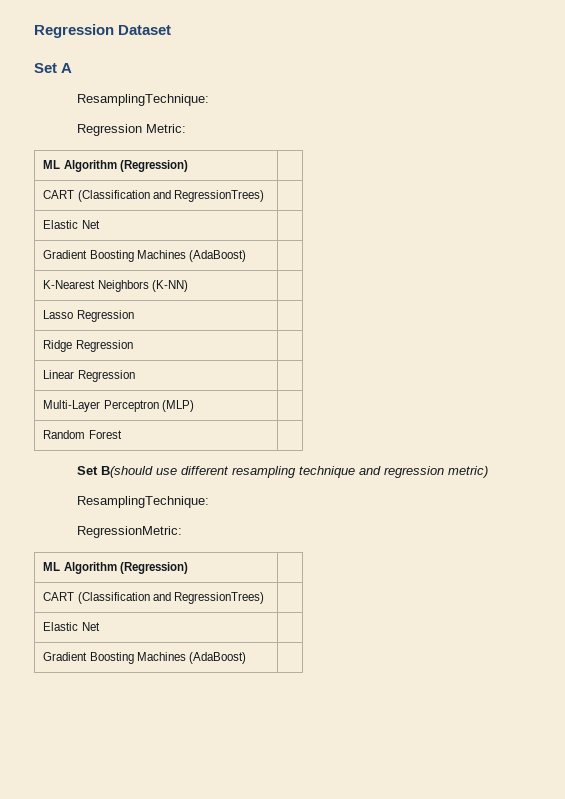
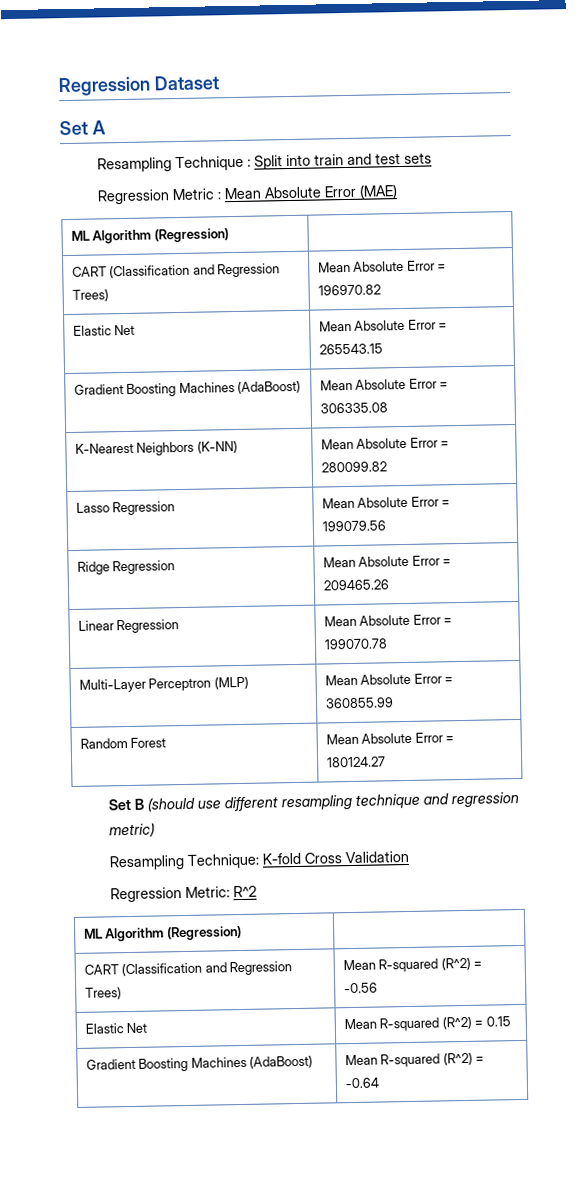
  Set A
- ResamplingTechnique:
- Regression Metric:
+ Resampling Technique : Split into train and test sets
+ Regression Metric : Mean Absolute Error (MAE)
  ML Algorithm (Regression) |
- CART (Classification and RegressionTrees) |
- Elastic Net |
- Gradient Boosting Machines (AdaBoost) |
- K-Nearest Neighbors (K-NN) |
- Lasso Regression |
- Ridge Regression |
- Linear Regression |
- Multi-Layer Perceptron (MLP) |
- Random Forest |
- Set B(should use different resampling technique and regression metric)
- ResamplingTechnique:
- RegressionMetric:
+ CART (Classification and Regression Trees) | Mean Absolute Error = 196970.82
+ Elastic Net | Mean Absolute Error = 265543.15
+ Gradient Boosting Machines (AdaBoost) | Mean Absolute Error = 306335.08
+ K-Nearest Neighbors (K-NN) | Mean Absolute Error = 280099.82
+ Lasso Regression | Mean Absolute Error = 199079.56
+ Ridge Regression | Mean Absolute Error = 209465.26
+ Linear Regression | Mean Absolute Error = 199070.78
+ Multi-Layer Perceptron (MLP) | Mean Absolute Error = 360855.99
+ Random Forest | Mean Absolute Error = 180124.27
+ Set B (should use different resampling technique and regression metric)
+ Resampling Technique: K-fold Cross Validation
+ Regression Metric: R^2
  ML Algorithm (Regression) |
- CART (Classification and RegressionTrees) |
- Elastic Net |
- Gradient Boosting Machines (AdaBoost) |
+ CART (Classification and Regression Trees) | Mean R-squared (R^2) = -0.56
+ Elastic Net | Mean R-squared (R^2) = 0.15
+ Gradient Boosting Machines (AdaBoost) | Mean R-squared (R^2) = -0.64

